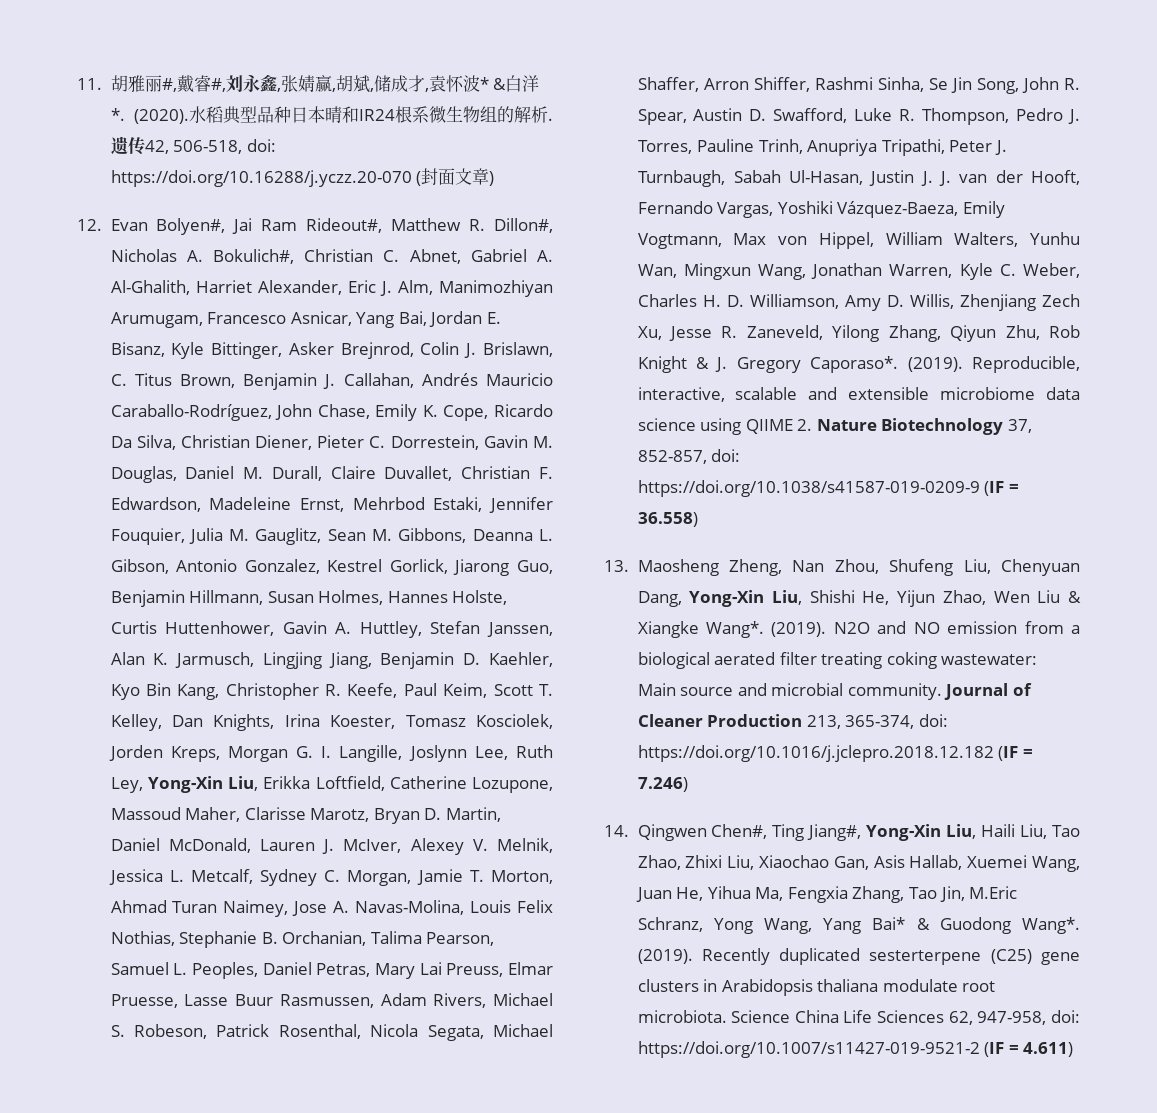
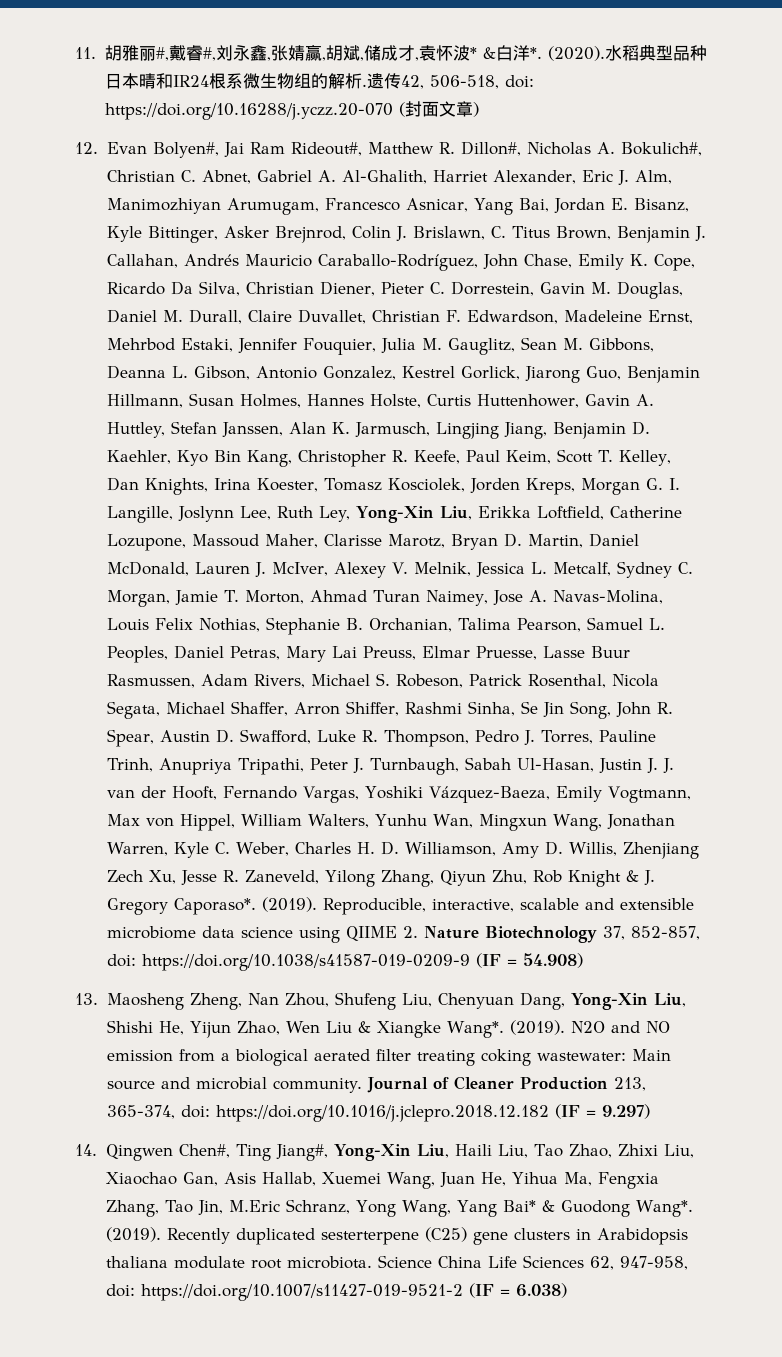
- Reproducible, interactive, scalable and extensible microbiome data science using QIIME 2. Nature Biotechnology 37, 852-857, doi: https://doi.org/10.1038/s41587-019-0209-9 (IF = 36.558)
+ Reproducible, interactive, scalable and extensible microbiome data science using QIIME 2. Nature Biotechnology 37, 852-857, doi: https://doi.org/10.1038/s41587-019-0209-9 (IF = 54.908)
- Journal of Cleaner Production 213, 365-374, doi: https://doi.org/10.1016/j.jclepro.2018.12.182 (IF = 7.246)
+ Journal of Cleaner Production 213, 365-374, doi: https://doi.org/10.1016/j.jclepro.2018.12.182 (IF = 9.297)
- Science China Life Sciences 62, 947-958, doi: https://doi.org/10.1007/s11427-019-9521-2 (IF = 4.611)
+ Science China Life Sciences 62, 947-958, doi: https://doi.org/10.1007/s11427-019-9521-2 (IF = 6.038)

